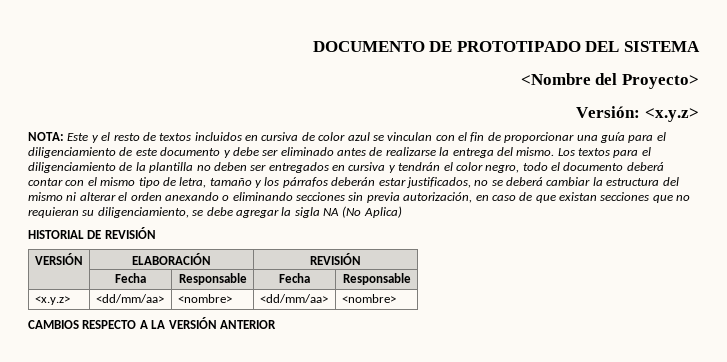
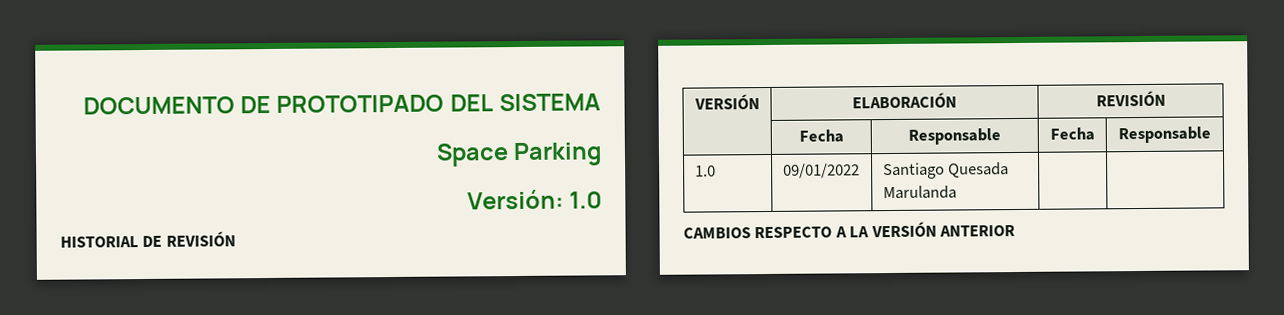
- <Nombre del Proyecto>
- Versión: <x.y.z>
- NOTA: Este y el resto de textos incluidos en cursiva de color azul se vinculan con el fin de proporcionar una guía para el diligenciamiento de este documento y debe ser eliminado antes de realizarse la entrega del mismo. Los textos para el diligenciamiento de la plantilla no deben ser entregados en cursiva y tendrán el color negro, todo el documento deberá contar con el mismo tipo de letra, tamaño y los párrafos deberán estar justificados, no se deberá cambiar la estructura del mismo ni alterar el orden anexando o eliminando secciones sin previa autorización, en caso de que existan secciones que no requieran su diligenciamiento, se debe agregar la sigla NA (No Aplica)
+ Space Parking
+ Versión: 1.0
- <x.y.z> | <dd/mm/aa> | <nombre> | <dd/mm/aa> | <nombre>
+ 1.0 | 09/01/2022 | Santiago Quesada Marulanda | |

